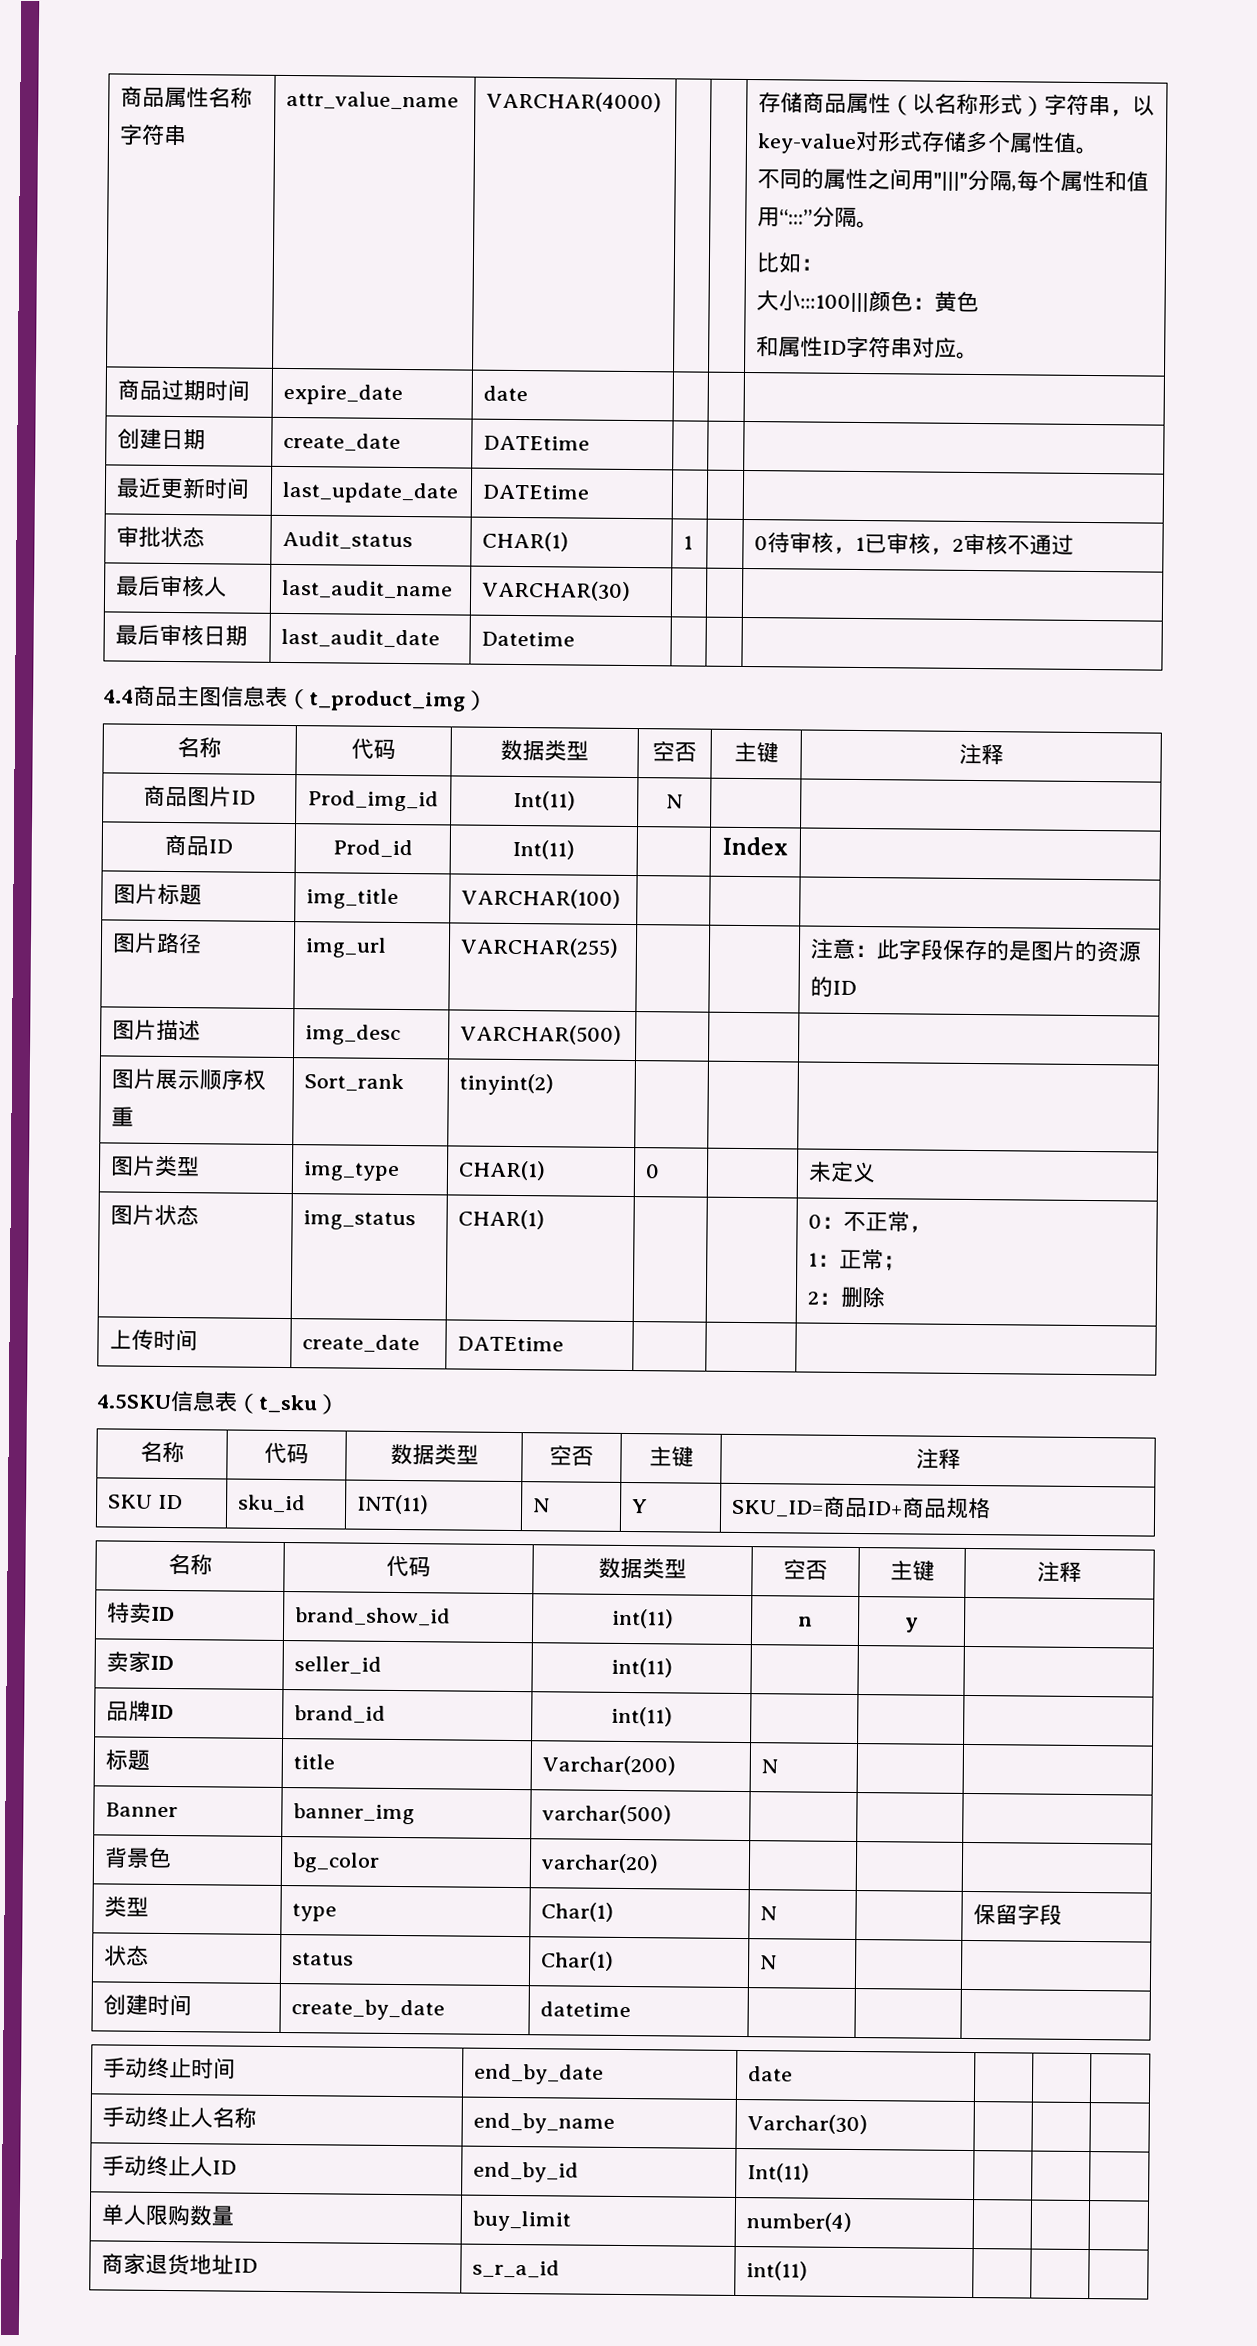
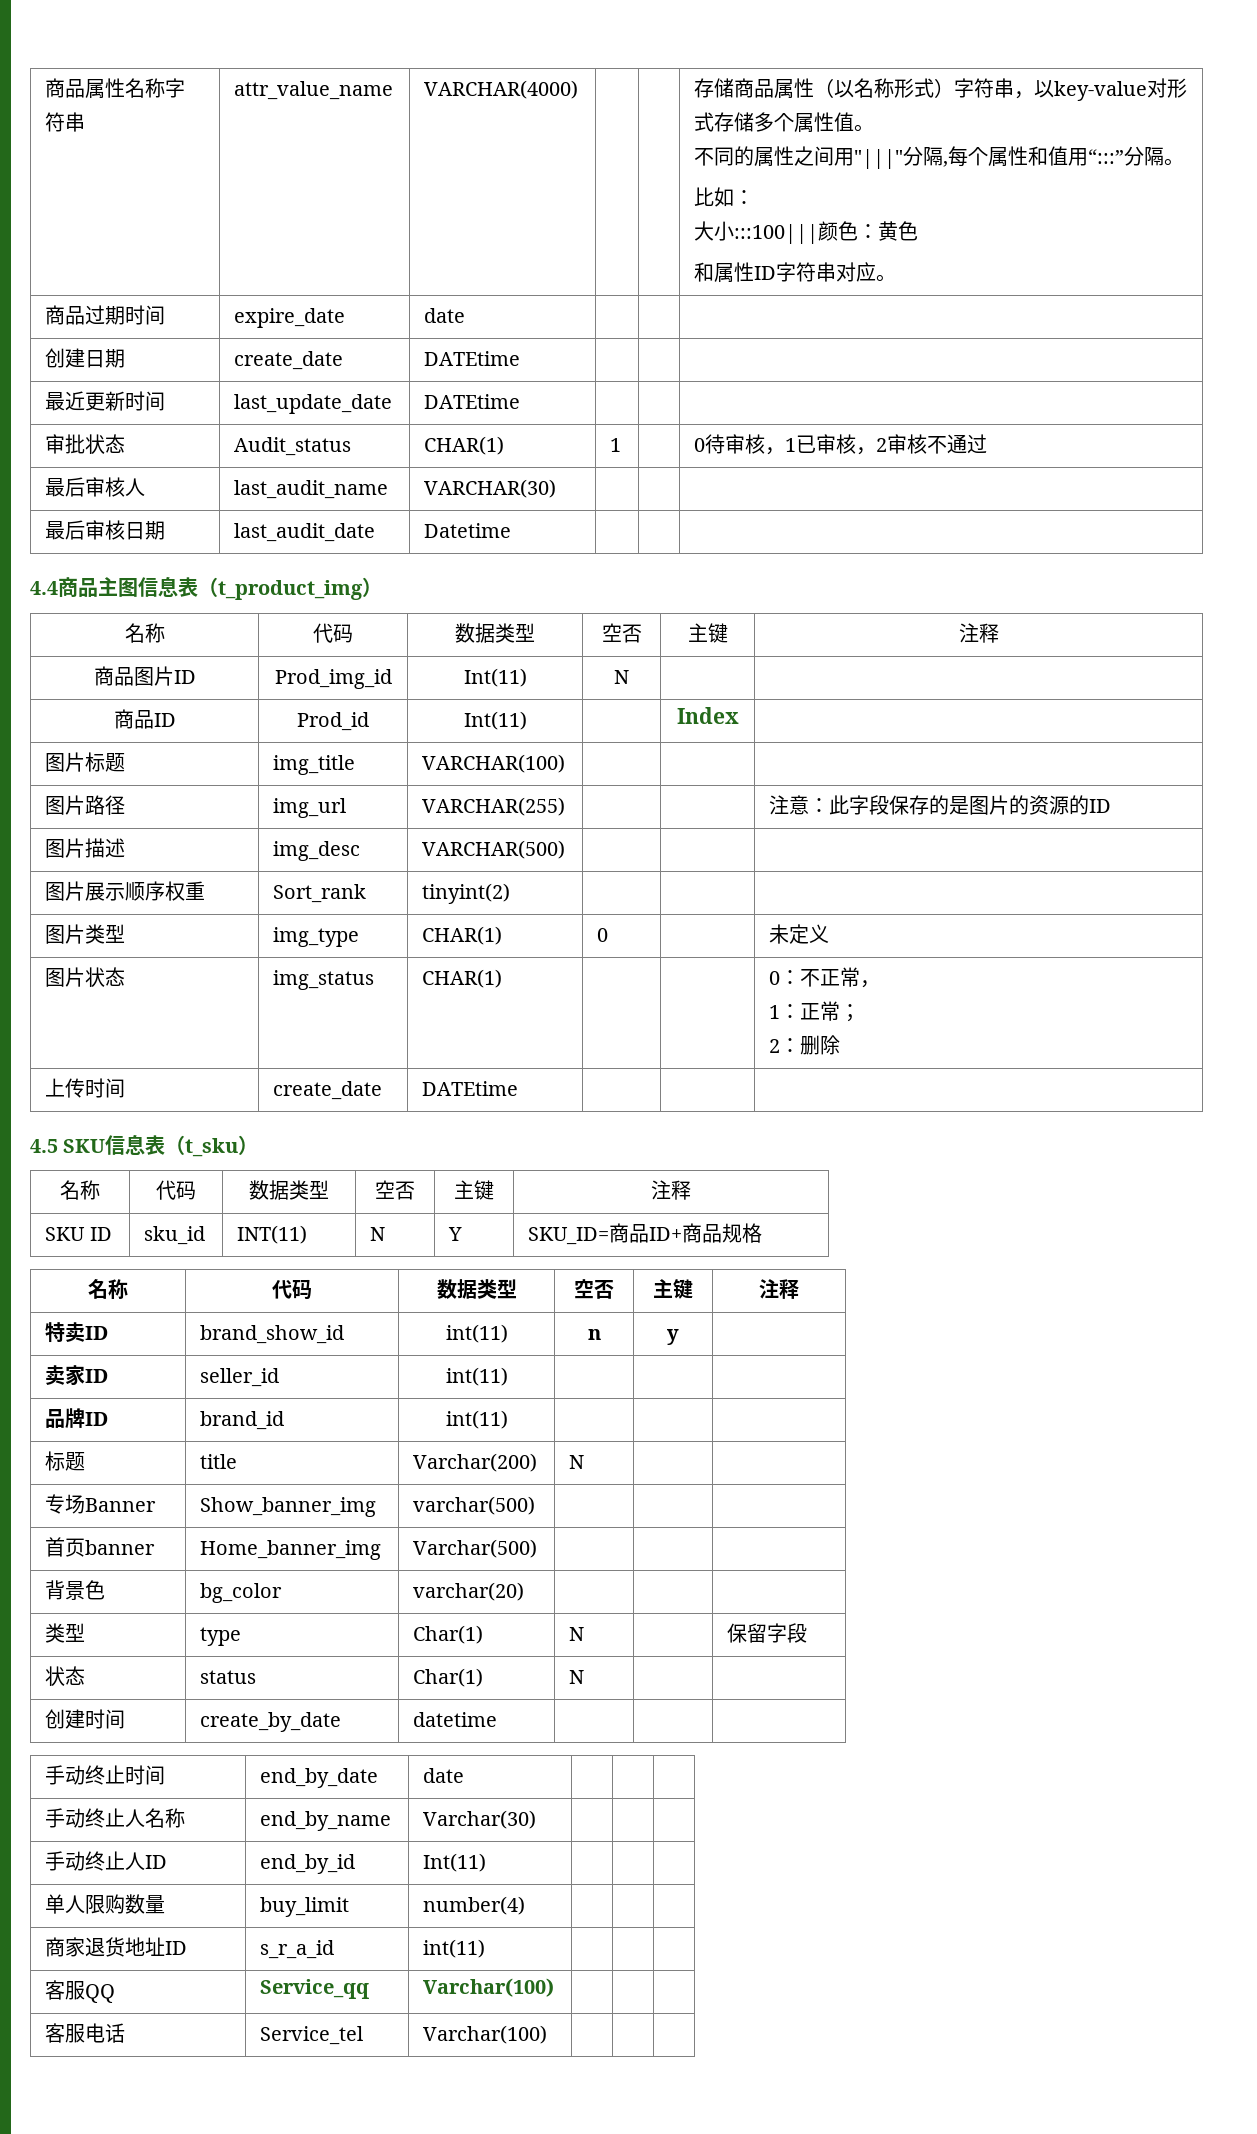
- 4.5SKU信息表（t_sku）
+ 4.5 SKU信息表（t_sku）
- Banner | banner_img | varchar(500) | | |
+ 专场Banner | Show_banner_img | varchar(500) | | |
+ 首页banner | Home_banner_img | Varchar(500) | | |
+ 客服QQ | Service_qq | Varchar(100) | | |
+ 客服电话 | Service_tel | Varchar(100) | | |

